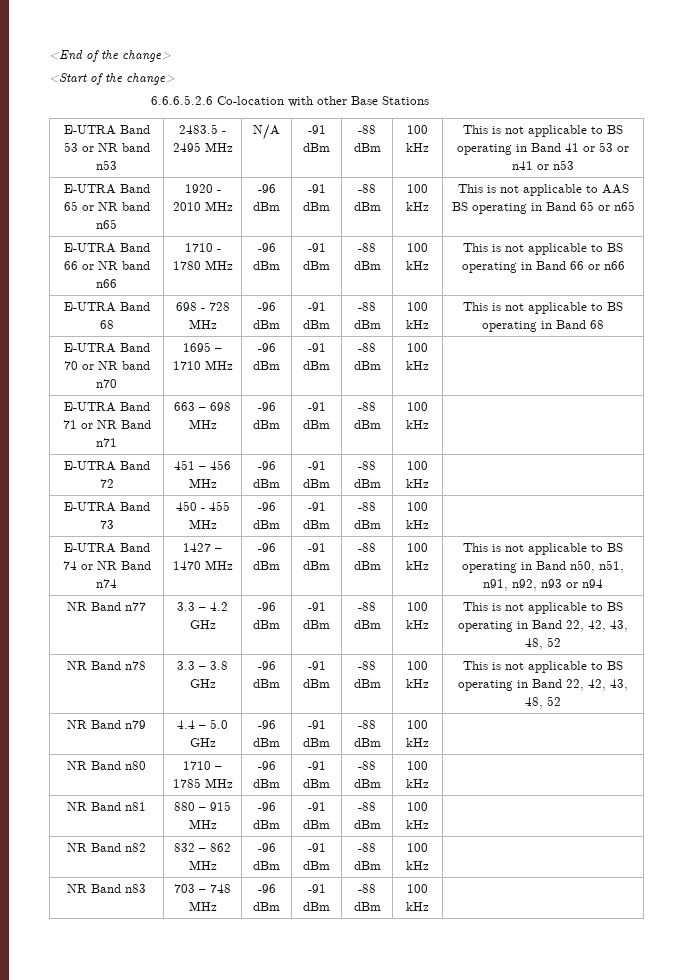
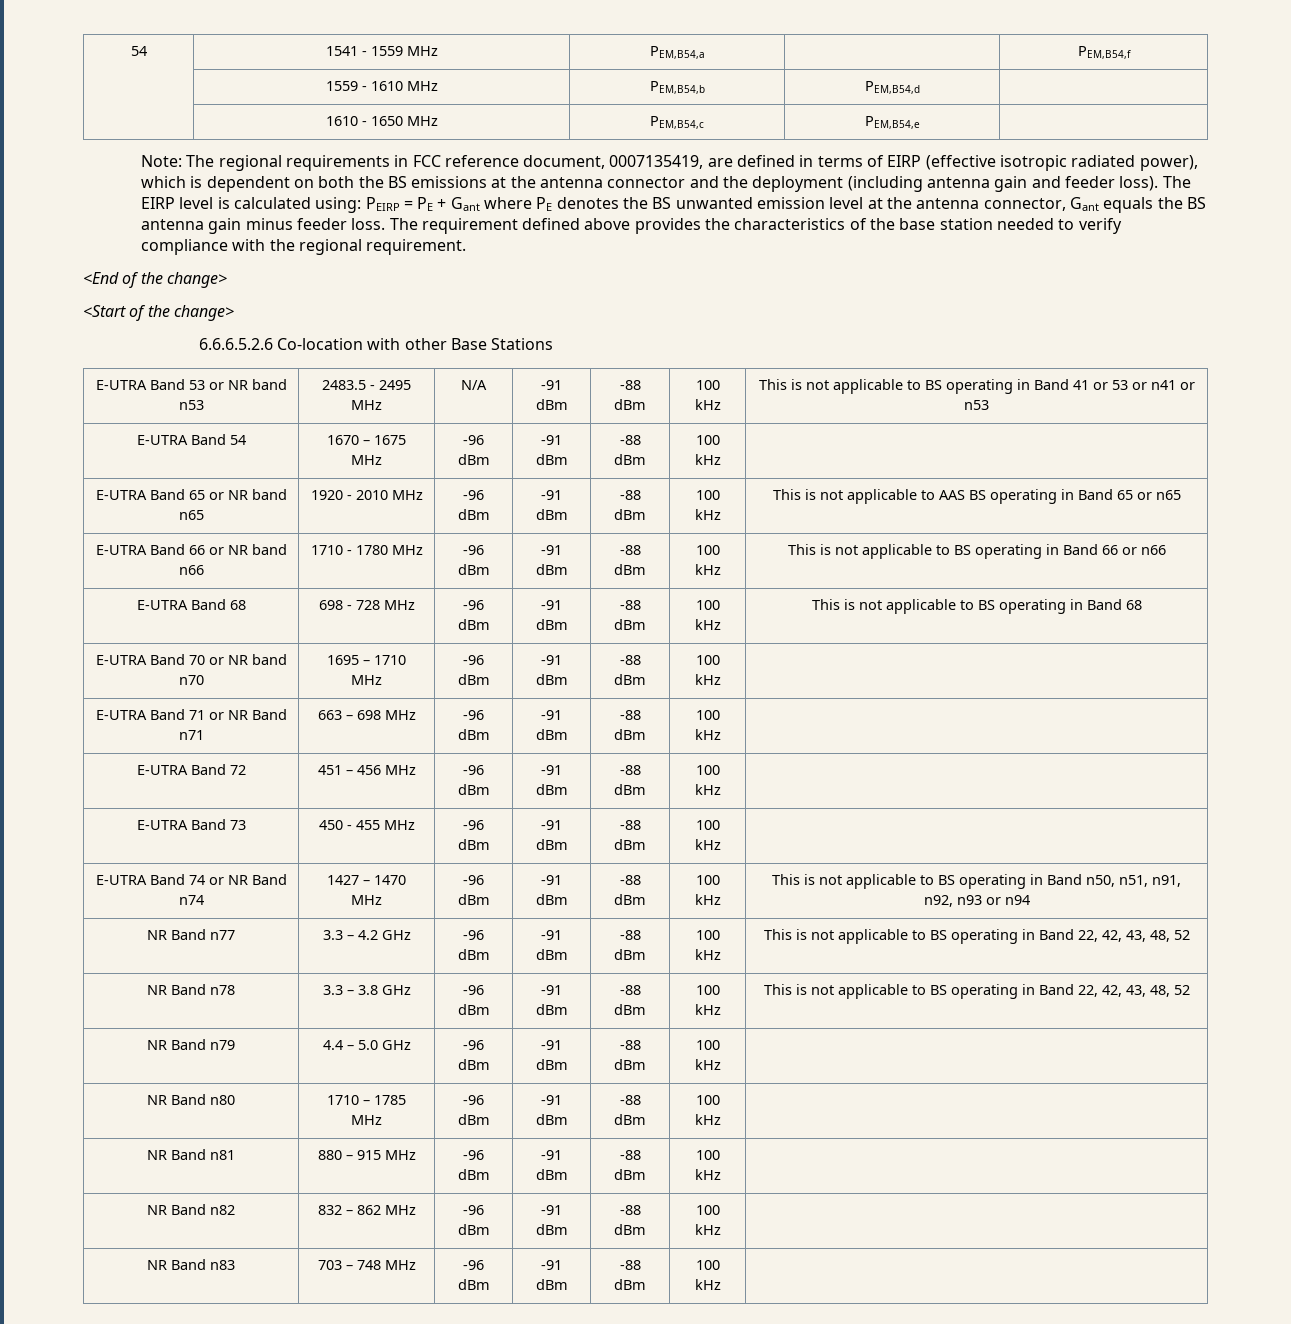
+ 54 | 1541 - 1559 MHz | PEM,B54,a | | PEM,B54,f
+ | 1559 - 1610 MHz | PEM,B54,b | PEM,B54,d |
+ | 1610 - 1650 MHz | PEM,B54,c | PEM,B54,e |
+ Note: The regional requirements in FCC reference document, 0007135419, are defined in terms of EIRP (effective isotropic radiated power), which is dependent on both the BS emissions at the antenna connector and the deployment (including antenna gain and feeder loss). The EIRP level is calculated using: PEIRP = PE + Gant where PE denotes the BS unwanted emission level at the antenna connector, Gant equals the BS antenna gain minus feeder loss. The requirement defined above provides the characteristics of the base station needed to verify compliance with the regional requirement.
+ E-UTRA Band 54 | 1670 – 1675 MHz | -96 dBm | -91 dBm | -88 dBm | 100 kHz |

